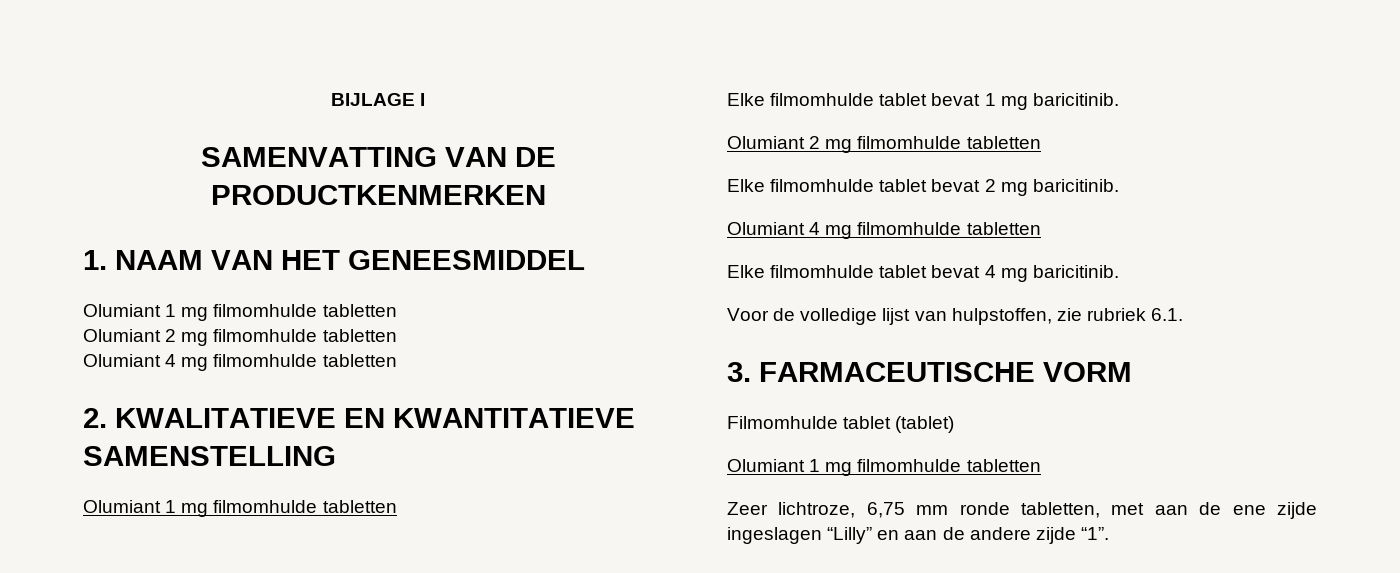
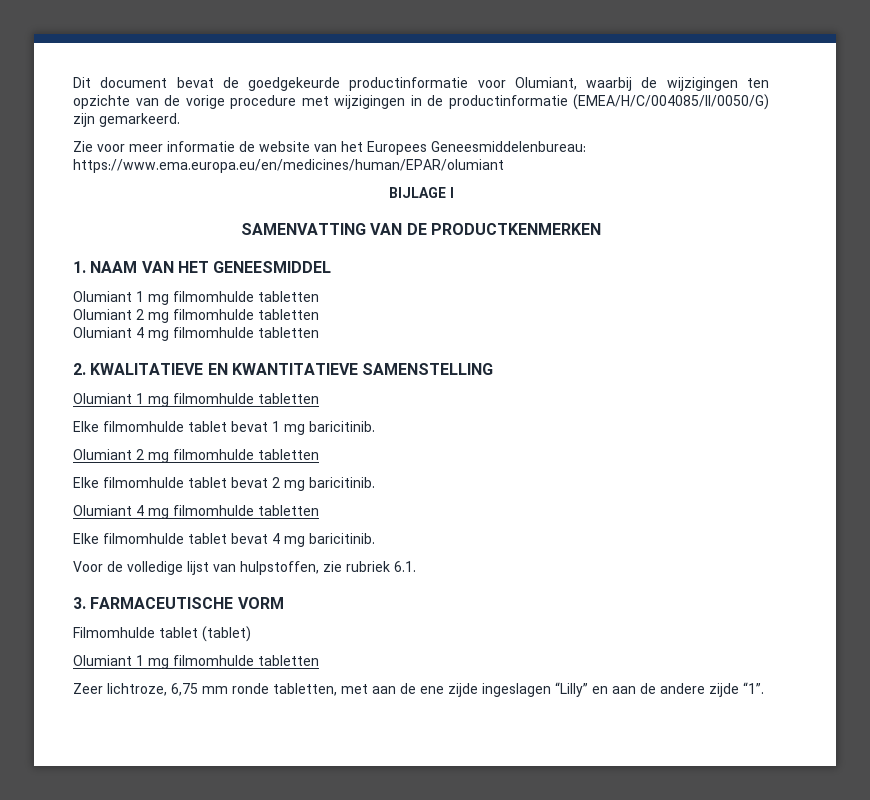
+ Dit document bevat de goedgekeurde productinformatie voor Olumiant, waarbij de wijzigingen ten opzichte van de vorige procedure met wijzigingen in de productinformatie (EMEA/H/C/004085/II/0050/G) zijn gemarkeerd.
+ Zie voor meer informatie de website van het Europees Geneesmiddelenbureau: https://www.ema.europa.eu/en/medicines/human/EPAR/olumiant

